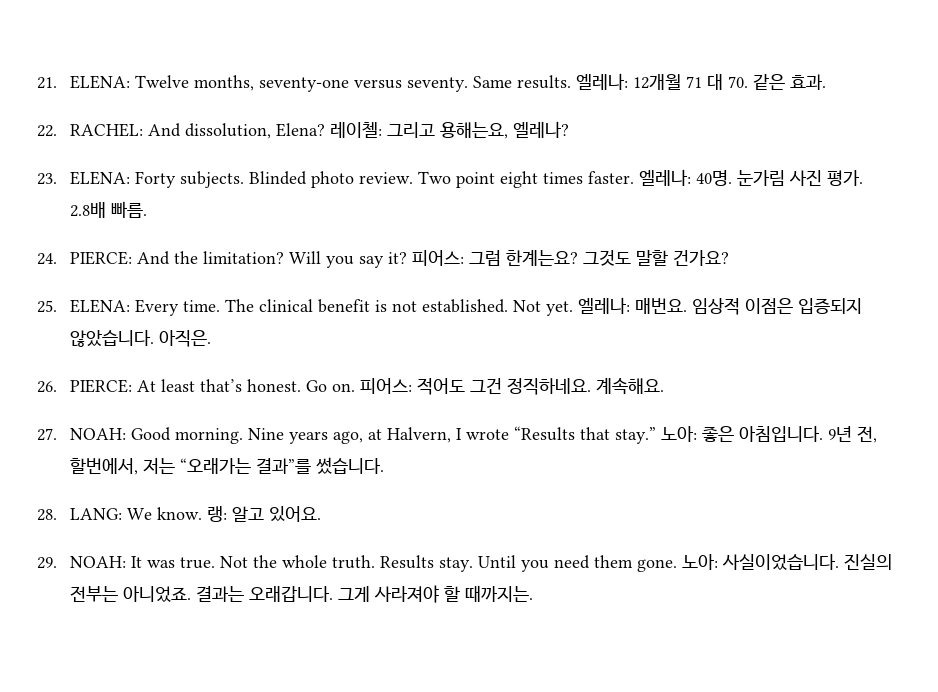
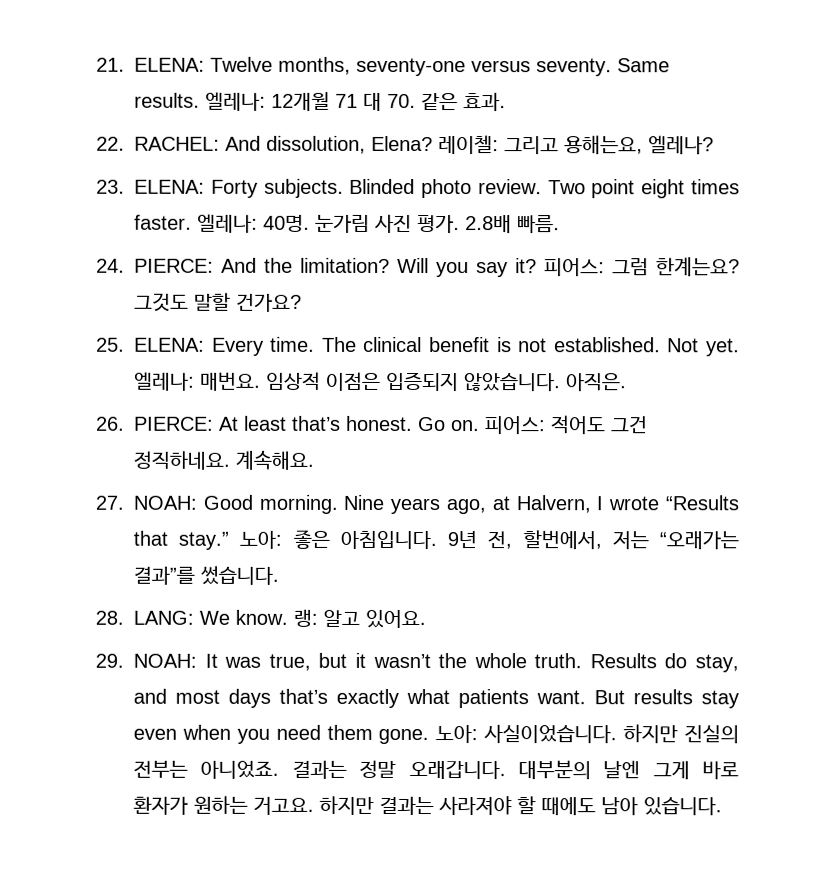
- 29. NOAH: It was true. Not the whole truth. Results stay. Until you need them gone.
+ 29. NOAH: It was true, but it wasn’t the whole truth. Results do stay, and most days that’s exactly what patients want. But results stay even when you need them gone.
- 진실의 전부는 아니었죠.
+ 하지만 진실의 전부는 아니었죠.
- 결과는 오래갑니다. 그게 사라져야 할 때까지는.
+ 결과는 정말 오래갑니다. 대부분의 날엔 그게 바로 환자가 원하는 거고요. 하지만 결과는 사라져야 할 때에도 남아 있습니다.

